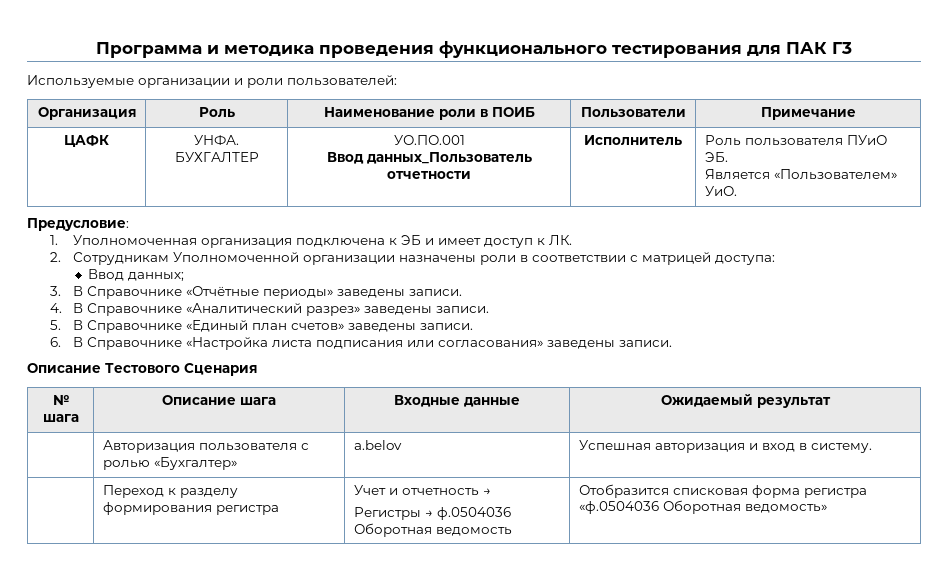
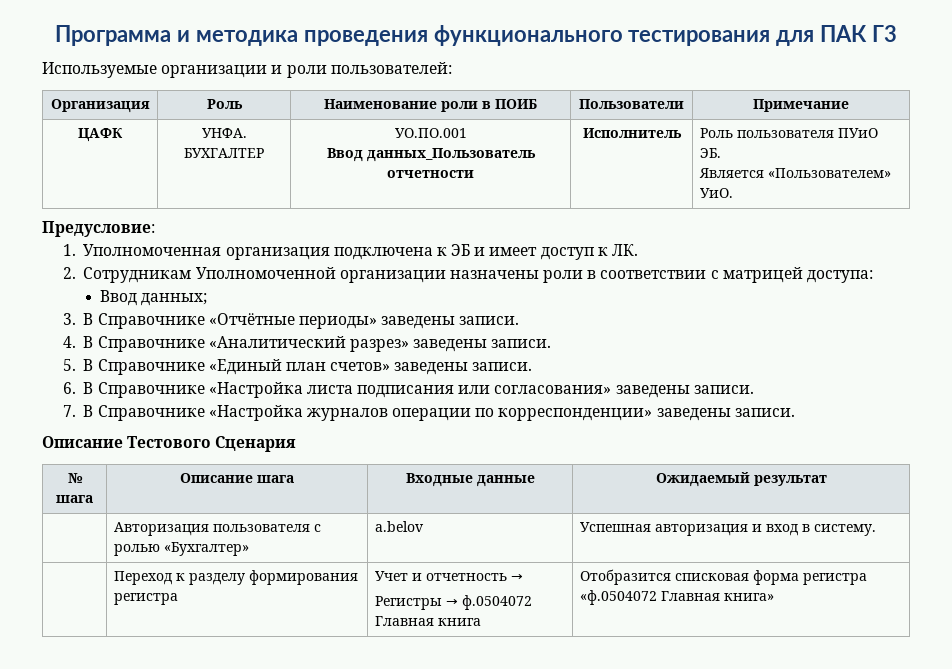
+ 7. В Справочнике «Настройка журналов операции по корреспонденции» заведены записи.
  | Переход к разделу формирования регистра | Учет и отчетность →
- Регистры → ф.0504036 Оборотная ведомость | Отобразится списковая форма регистра «ф.0504036 Оборотная ведомость»
+ Регистры → ф.0504072 Главная книга | Отобразится списковая форма регистра «ф.0504072 Главная книга»

